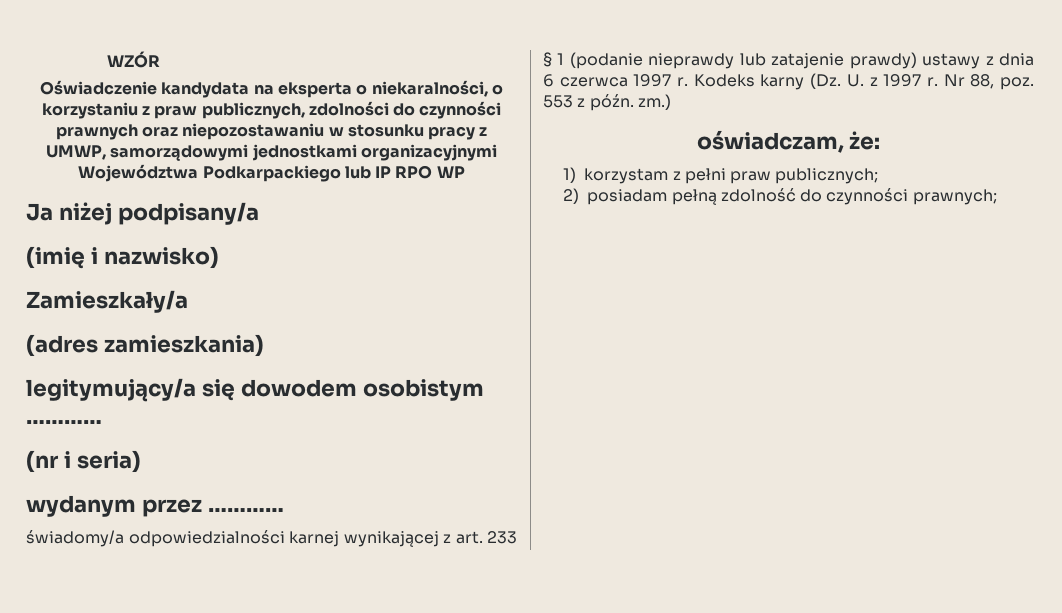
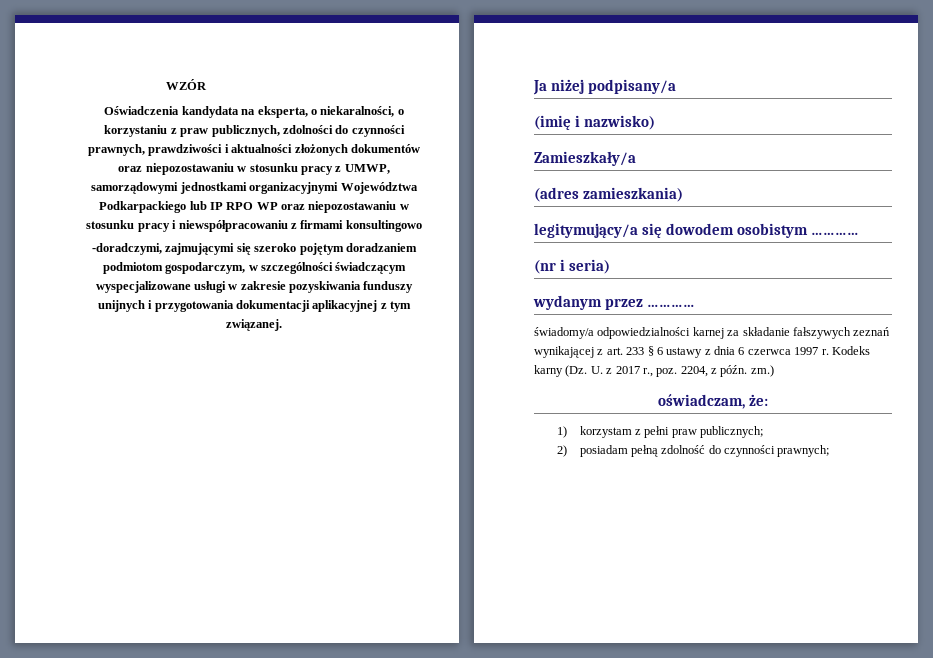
- Oświadczenie kandydata na eksperta o niekaralności, o korzystaniu z praw publicznych, zdolności do czynności prawnych oraz niepozostawaniu w stosunku pracy z UMWP, samorządowymi jednostkami organizacyjnymi Województwa Podkarpackiego lub IP RPO WP
+ Oświadczenia kandydata na eksperta, o niekaralności, o korzystaniu z praw publicznych, zdolności do czynności prawnych, prawdziwości i aktualności złożonych dokumentów oraz niepozostawaniu w stosunku pracy z UMWP, samorządowymi jednostkami organizacyjnymi Województwa Podkarpackiego lub IP RPO WP oraz niepozostawaniu w stosunku pracy i niewspółpracowaniu z firmami konsultingowo
+ -doradczymi, zajmującymi się szeroko pojętym doradzaniem podmiotom gospodarczym, w szczególności świadczącym wyspecjalizowane usługi w zakresie pozyskiwania funduszy unijnych i przygotowania dokumentacji aplikacyjnej z tym związanej.
- świadomy/a odpowiedzialności karnej wynikającej z art. 233 § 1 (podanie nieprawdy lub zatajenie prawdy) ustawy z dnia 6 czerwca 1997 r.
+ świadomy/a odpowiedzialności karnej za składanie fałszywych zeznań wynikającej z art. 233 § 6 ustawy z dnia 6 czerwca 1997 r.
- Kodeks karny (Dz. U. z 1997 r. Nr 88, poz. 553 z późn. zm.)
+ Kodeks karny (Dz. U. z 2017 r., poz. 2204, z późn. zm.)

